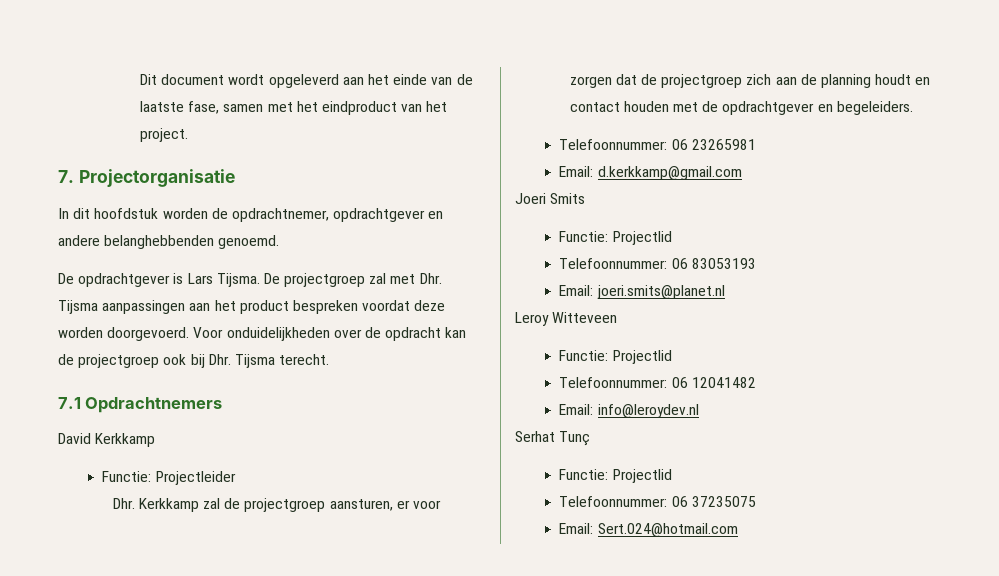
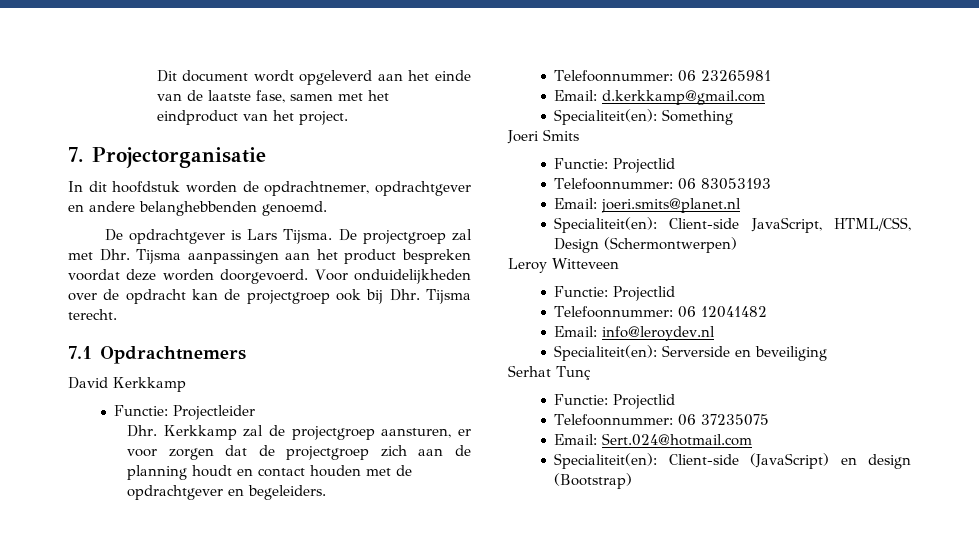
+ Specialiteit(en): Something
+ Specialiteit(en): Client-side JavaScript, HTML/CSS, Design (Schermontwerpen)
+ Specialiteit(en): Serverside en beveiliging
+ Specialiteit(en): Client-side (JavaScript) en design (Bootstrap)

